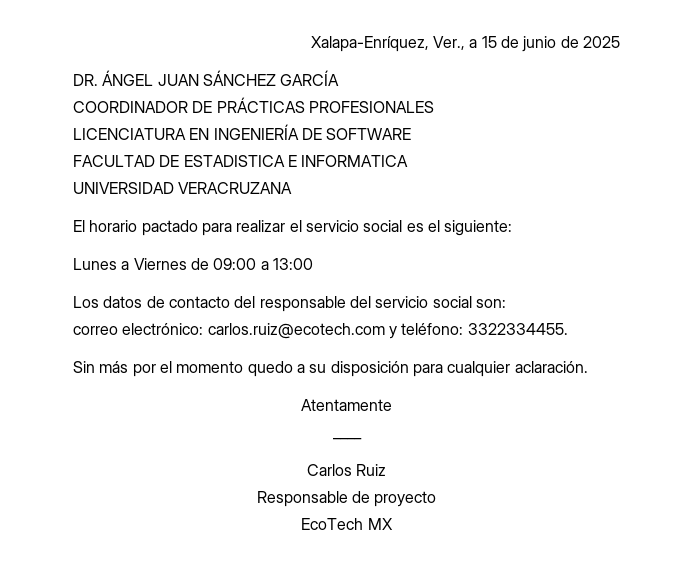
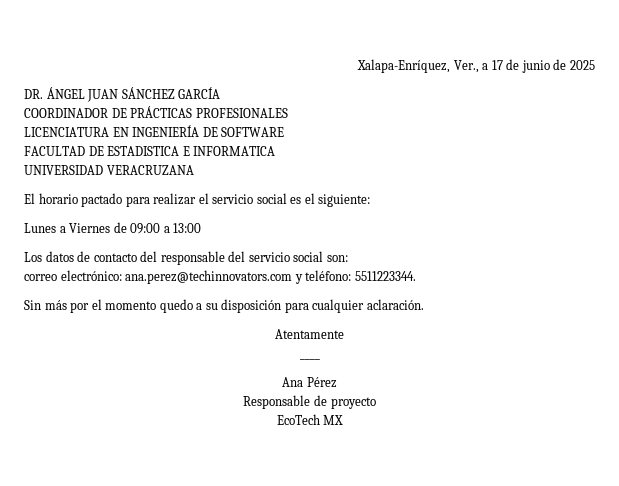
- Xalapa-Enríquez, Ver., a 15 de junio de 2025
+ Xalapa-Enríquez, Ver., a 17 de junio de 2025
- correo electrónico: carlos.ruiz@ecotech.com y teléfono: 3322334455.
+ correo electrónico: ana.perez@techinnovators.com y teléfono: 5511223344.
- Carlos Ruiz
+ Ana Pérez

